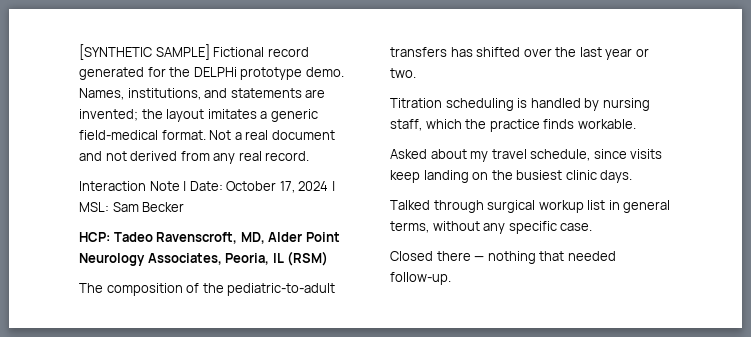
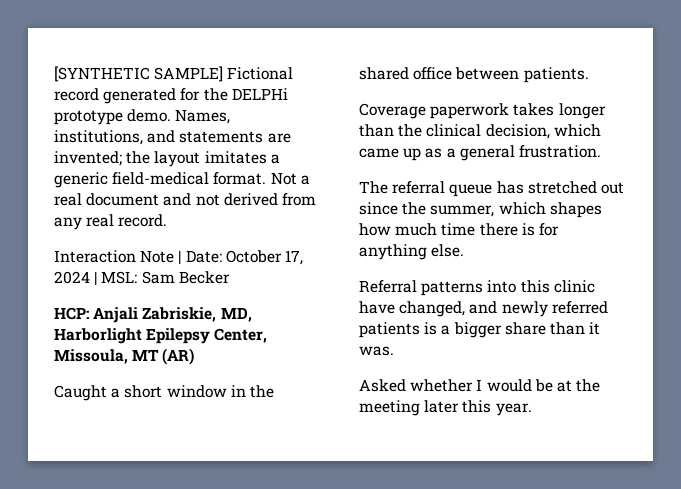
- HCP: Tadeo Ravenscroft, MD, Alder Point Neurology Associates, Peoria, IL (RSM)
- The composition of the pediatric-to-adult transfers has shifted over the last year or two.
- Titration scheduling is handled by nursing staff, which the practice finds workable.
- Asked about my travel schedule, since visits keep landing on the busiest clinic days.
- Talked through surgical workup list in general terms, without any specific case.
- Closed there — nothing that needed follow-up.
+ HCP: Anjali Zabriskie, MD, Harborlight Epilepsy Center, Missoula, MT (AR)
+ Caught a short window in the shared office between patients.
+ Coverage paperwork takes longer than the clinical decision, which came up as a general frustration.
+ The referral queue has stretched out since the summer, which shapes how much time there is for anything else.
+ Referral patterns into this clinic have changed, and newly referred patients is a bigger share than it was.
+ Asked whether I would be at the meeting later this year.

